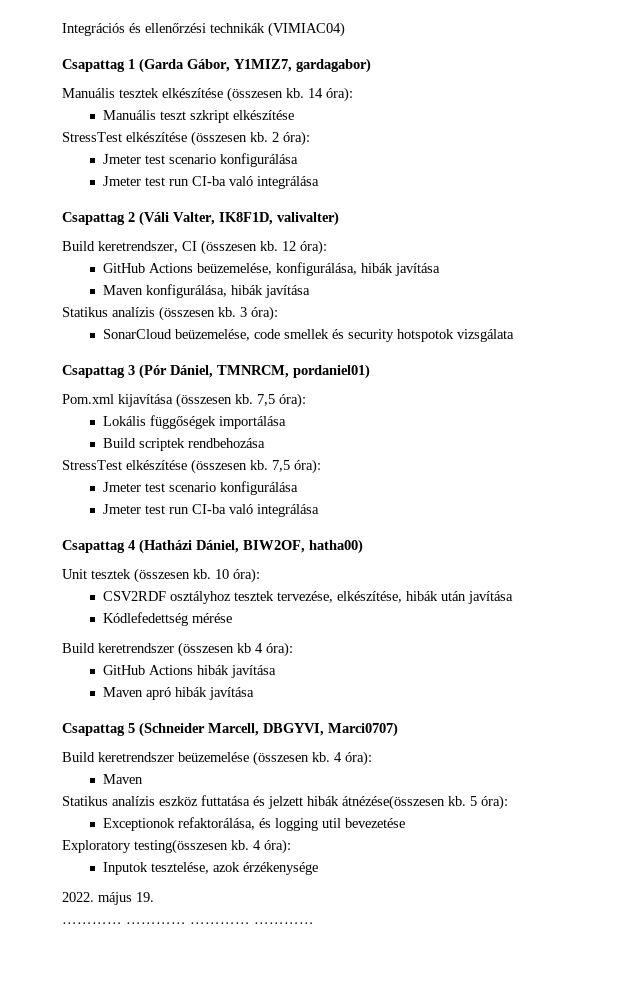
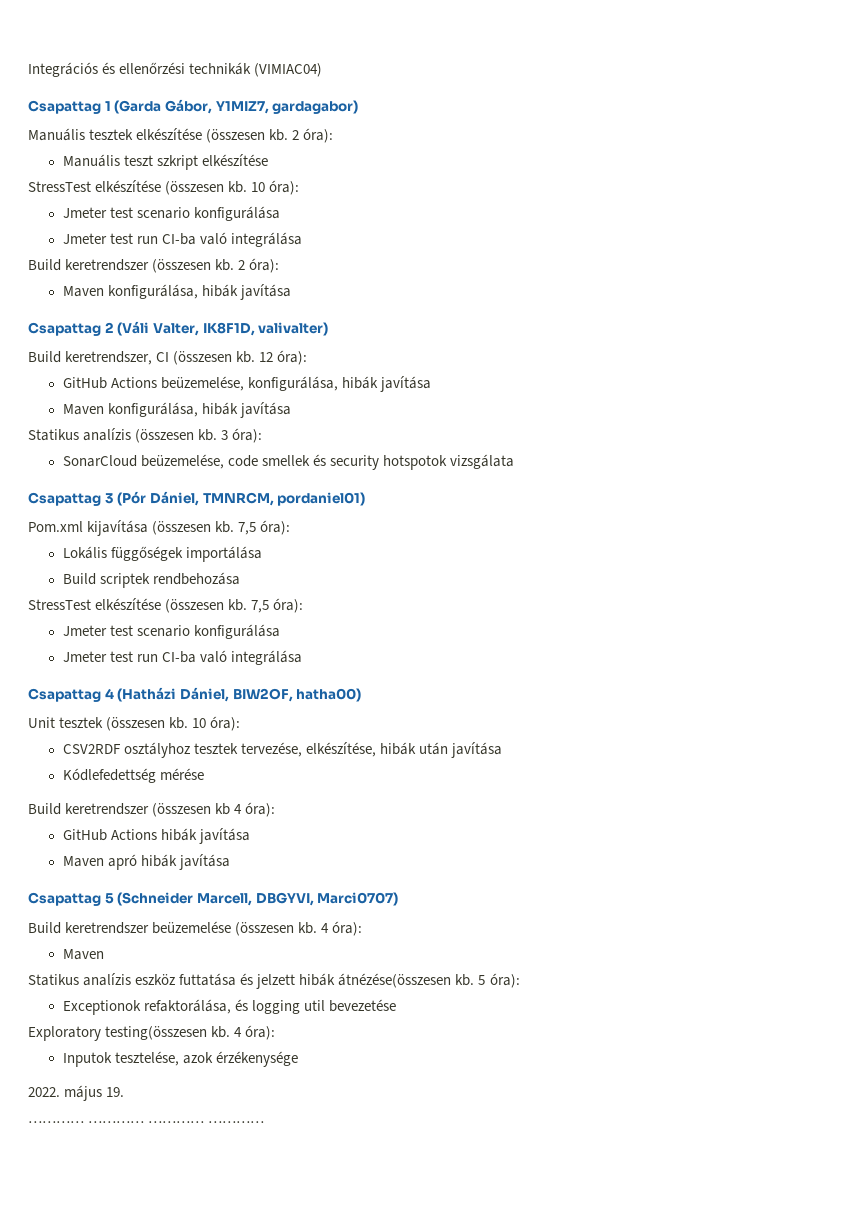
- Manuális tesztek elkészítése (összesen kb. 14 óra):
+ Manuális tesztek elkészítése (összesen kb. 2 óra):
- StressTest elkészítése (összesen kb. 2 óra):
+ StressTest elkészítése (összesen kb. 10 óra):
+ Build keretrendszer (összesen kb. 2 óra):
+ Maven konfigurálása, hibák javítása

